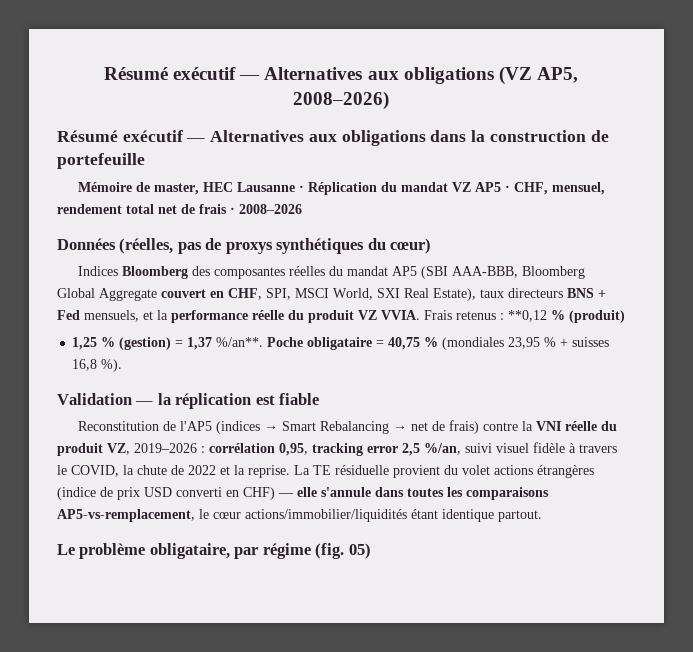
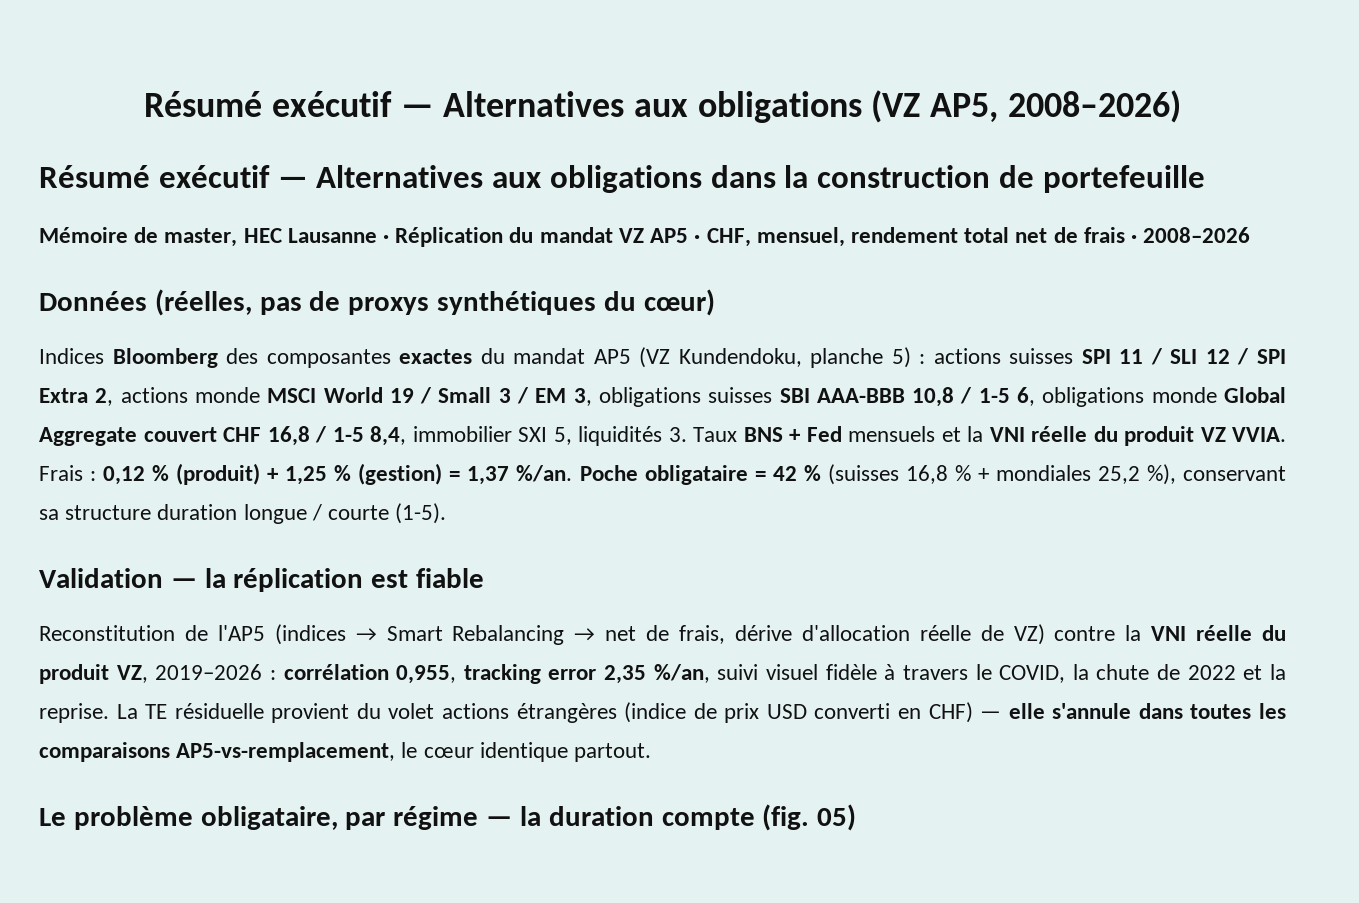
- Indices Bloomberg des composantes réelles du mandat AP5 (SBI AAA-BBB, Bloomberg Global Aggregate couvert en CHF, SPI, MSCI World, SXI Real Estate), taux directeurs BNS + Fed mensuels, et la performance réelle du produit VZ VVIA.
+ Indices Bloomberg des composantes exactes du mandat AP5 (VZ Kundendoku, planche 5) : actions suisses SPI 11 / SLI 12 / SPI Extra 2, actions monde MSCI World 19 / Small 3 / EM 3, obligations suisses SBI AAA-BBB 10,8 / 1-5 6, obligations monde Global Aggregate couvert CHF 16,8 / 1-5 8,4, immobilier SXI 5, liquidités 3. Taux BNS + Fed mensuels et la VNI réelle du produit VZ VVIA.
- Frais retenus : **0,12 % (produit)
- 1,25 % (gestion) = 1,37 %/an**.
+ Frais : 0,12 % (produit) + 1,25 % (gestion) = 1,37 %/an.
- Poche obligataire = 40,75 % (mondiales 23,95 % + suisses 16,8 %).
+ Poche obligataire = 42 % (suisses 16,8 % + mondiales 25,2 %), conservant sa structure duration longue / courte (1-5).
- Reconstitution de l'AP5 (indices → Smart Rebalancing → net de frais) contre la VNI réelle du produit VZ, 2019–2026 : corrélation 0,95, tracking error 2,5 %/an, suivi visuel fidèle à travers le COVID, la chute de 2022 et la reprise.
+ Reconstitution de l'AP5 (indices → Smart Rebalancing → net de frais, dérive d'allocation réelle de VZ) contre la VNI réelle du produit VZ, 2019–2026 : corrélation 0,955, tracking error 2,35 %/an, suivi visuel fidèle à travers le COVID, la chute de 2022 et la reprise.
- La TE résiduelle provient du volet actions étrangères (indice de prix USD converti en CHF) — elle s'annule dans toutes les comparaisons AP5-vs-remplacement, le cœur actions/immobilier/liquidités étant identique partout.
+ La TE résiduelle provient du volet actions étrangères (indice de prix USD converti en CHF) — elle s'annule dans toutes les comparaisons AP5-vs-remplacement, le cœur identique partout.
- Le problème obligataire, par régime (fig. 05)
+ Le problème obligataire, par régime — la duration compte (fig. 05)

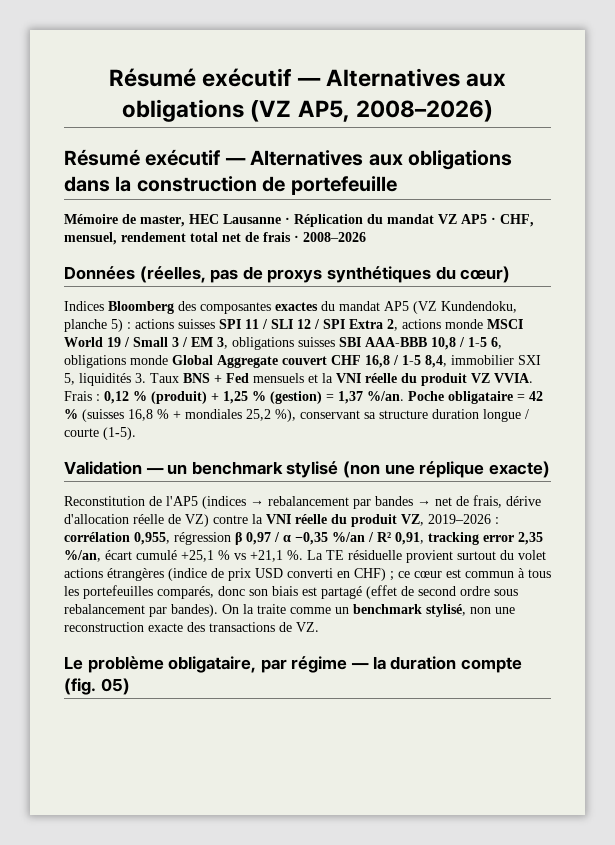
- Validation — la réplication est fiable
+ Validation — un benchmark stylisé (non une réplique exacte)
- Reconstitution de l'AP5 (indices → Smart Rebalancing → net de frais, dérive d'allocation réelle de VZ) contre la VNI réelle du produit VZ, 2019–2026 : corrélation 0,955, tracking error 2,35 %/an, suivi visuel fidèle à travers le COVID, la chute de 2022 et la reprise.
+ Reconstitution de l'AP5 (indices → rebalancement par bandes → net de frais, dérive d'allocation réelle de VZ) contre la VNI réelle du produit VZ, 2019–2026 : corrélation 0,955, régression β 0,97 / α −0,35 %/an / R² 0,91, tracking error 2,35 %/an, écart cumulé +25,1 % vs +21,1 %.
- La TE résiduelle provient du volet actions étrangères (indice de prix USD converti en CHF) — elle s'annule dans toutes les comparaisons AP5-vs-remplacement, le cœur identique partout.
+ La TE résiduelle provient surtout du volet actions étrangères (indice de prix USD converti en CHF) ; ce cœur est commun à tous les portefeuilles comparés, donc son biais est partagé (effet de second ordre sous rebalancement par bandes). On la traite comme un benchmark stylisé, non une reconstruction exacte des transactions de VZ.

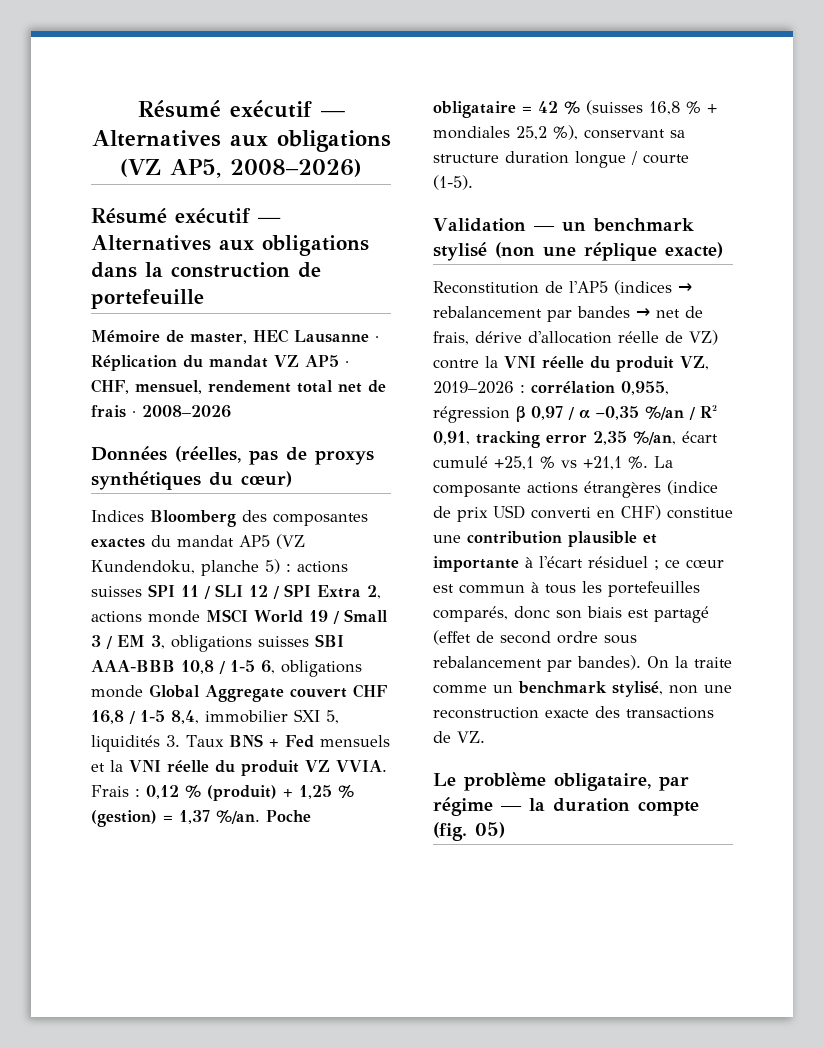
- La TE résiduelle provient surtout du volet actions étrangères (indice de prix USD converti en CHF) ; ce cœur est commun à tous les portefeuilles comparés, donc son biais est partagé (effet de second ordre sous rebalancement par bandes).
+ La composante actions étrangères (indice de prix USD converti en CHF) constitue une contribution plausible et importante à l'écart résiduel ; ce cœur est commun à tous les portefeuilles comparés, donc son biais est partagé (effet de second ordre sous rebalancement par bandes).

